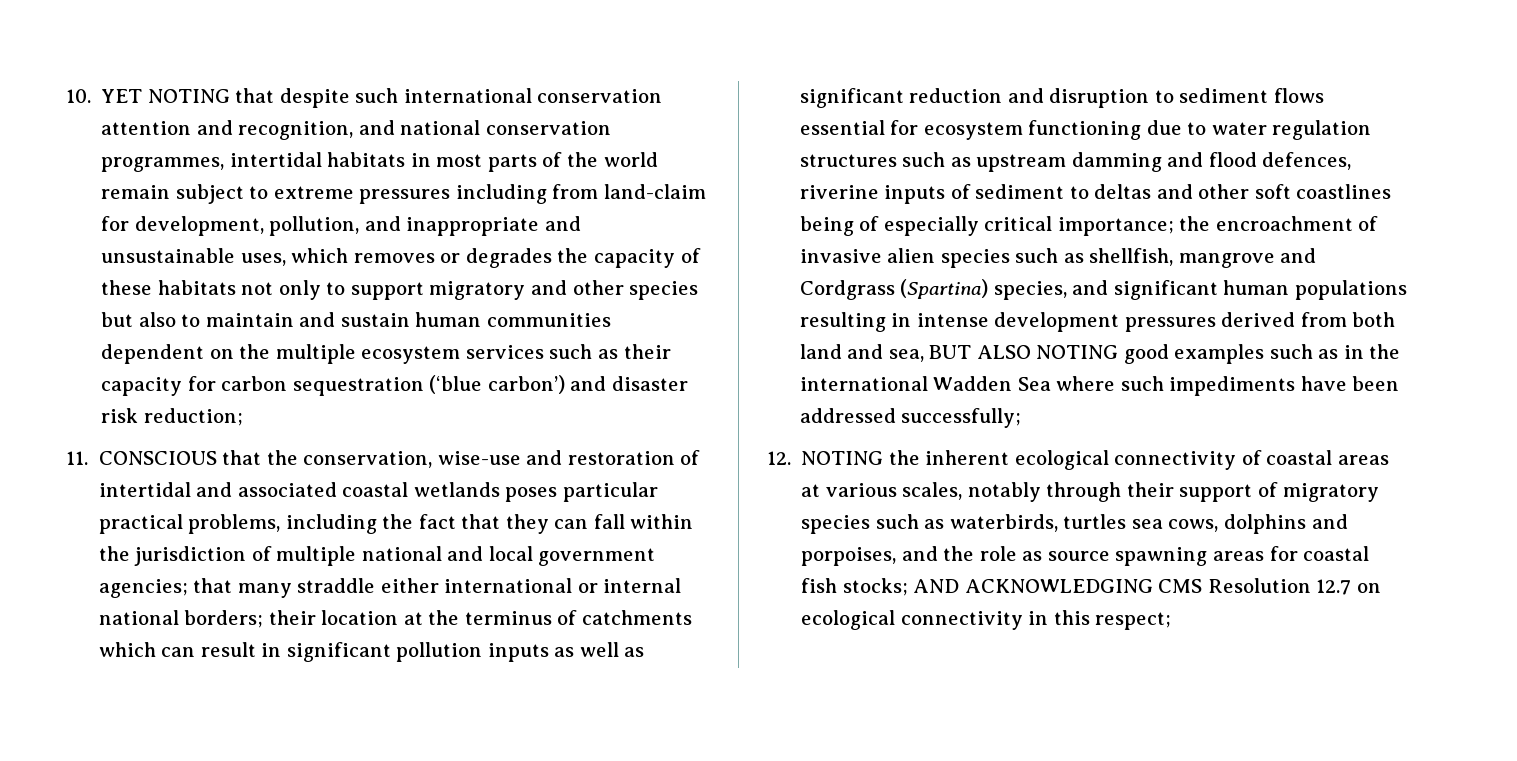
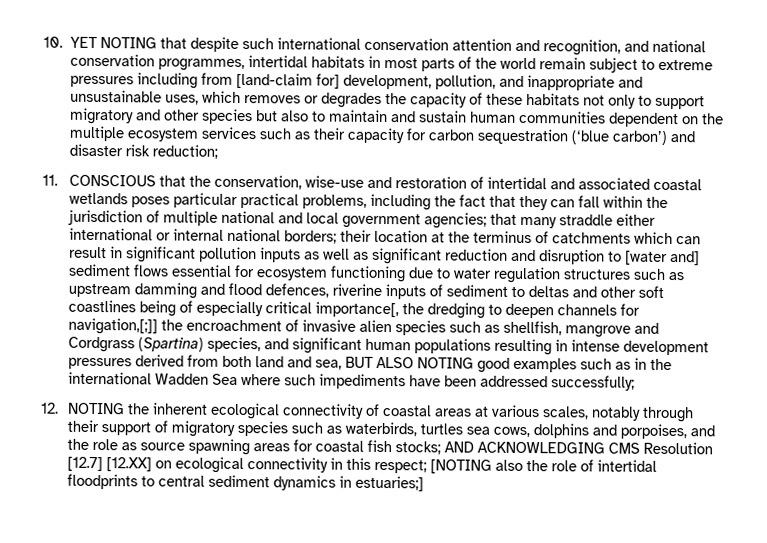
- 10. YET NOTING that despite such international conservation attention and recognition, and national conservation programmes, intertidal habitats in most parts of the world remain subject to extreme pressures including from land-claim for development, pollution, and inappropriate and unsustainable uses, which removes or degrades the capacity of these habitats not only to support migratory and other species but also to maintain and sustain human communities dependent on the multiple ecosystem services such as their capacity for carbon sequestration (‘blue carbon’) and disaster risk reduction;
+ 10. YET NOTING that despite such international conservation attention and recognition, and national conservation programmes, intertidal habitats in most parts of the world remain subject to extreme pressures including from [land-claim for] development, pollution, and inappropriate and unsustainable uses, which removes or degrades the capacity of these habitats not only to support migratory and other species but also to maintain and sustain human communities dependent on the multiple ecosystem services such as their capacity for carbon sequestration (‘blue carbon’) and disaster risk reduction;
- their location at the terminus of catchments which can result in significant pollution inputs as well as significant reduction and disruption to sediment flows essential for ecosystem functioning due to water regulation structures such as upstream damming and flood defences, riverine inputs of sediment to deltas and other soft coastlines being of especially critical importance;
+ their location at the terminus of catchments which can result in significant pollution inputs as well as significant reduction and disruption to [water and] sediment flows essential for ecosystem functioning due to water regulation structures such as upstream damming and flood defences, riverine inputs of sediment to deltas and other soft coastlines being of especially critical importance[, the dredging to deepen channels for navigation,[;]]
- 12. NOTING the inherent ecological connectivity of coastal areas at various scales, notably through their support of migratory species such as waterbirds, turtles sea cows, dolphins and porpoises, and the role as source spawning areas for coastal fish stocks; AND ACKNOWLEDGING CMS Resolution 12.7 on ecological connectivity in this respect;
+ 12. NOTING the inherent ecological connectivity of coastal areas at various scales, notably through their support of migratory species such as waterbirds, turtles sea cows, dolphins and porpoises, and the role as source spawning areas for coastal fish stocks; AND ACKNOWLEDGING CMS Resolution [12.7] [12.XX] on ecological connectivity in this respect; [NOTING also the role of intertidal floodprints to central sediment dynamics in estuaries;]

